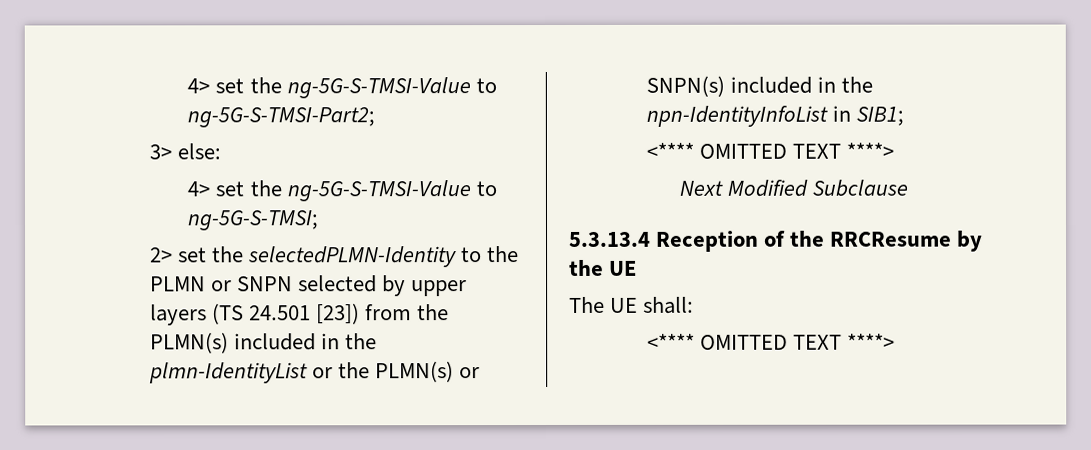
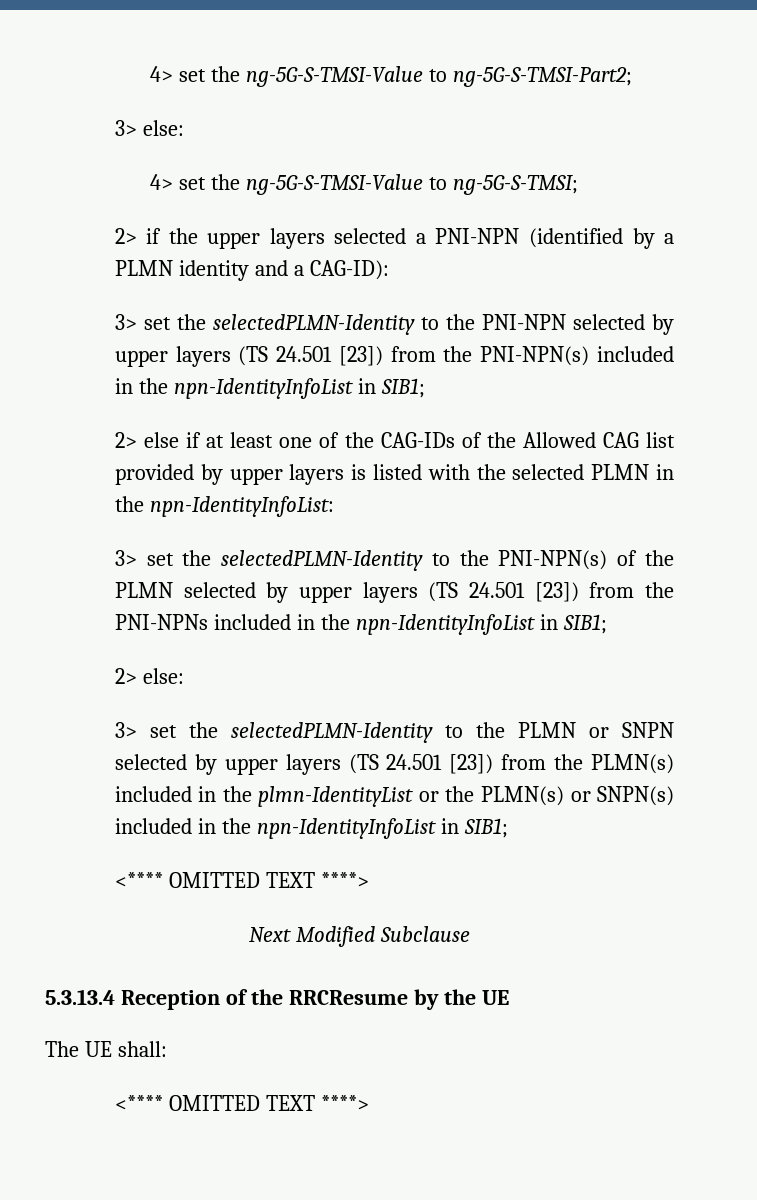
- 2> set the selectedPLMN-Identity to the PLMN or SNPN selected by upper layers (TS 24.501 [23]) from the PLMN(s) included in the plmn-IdentityList or the PLMN(s) or SNPN(s) included in the npn-IdentityInfoList in SIB1;
+ 2> if the upper layers selected a PNI-NPN (identified by a PLMN identity and a CAG-ID):
+ 3> set the selectedPLMN-Identity to the PNI-NPN selected by upper layers (TS 24.501 [23]) from the PNI-NPN(s) included in the npn-IdentityInfoList in SIB1;
+ 2> else if at least one of the CAG-IDs of the Allowed CAG list provided by upper layers is listed with the selected PLMN in the npn-IdentityInfoList:
+ 3> set the selectedPLMN-Identity to the PNI-NPN(s) of the PLMN selected by upper layers (TS 24.501 [23]) from the PNI-NPNs included in the npn-IdentityInfoList in SIB1;
+ 2> else:
+ 3> set the selectedPLMN-Identity to the PLMN or SNPN selected by upper layers (TS 24.501 [23]) from the PLMN(s) included in the plmn-IdentityList or the PLMN(s) or SNPN(s) included in the npn-IdentityInfoList in SIB1;

